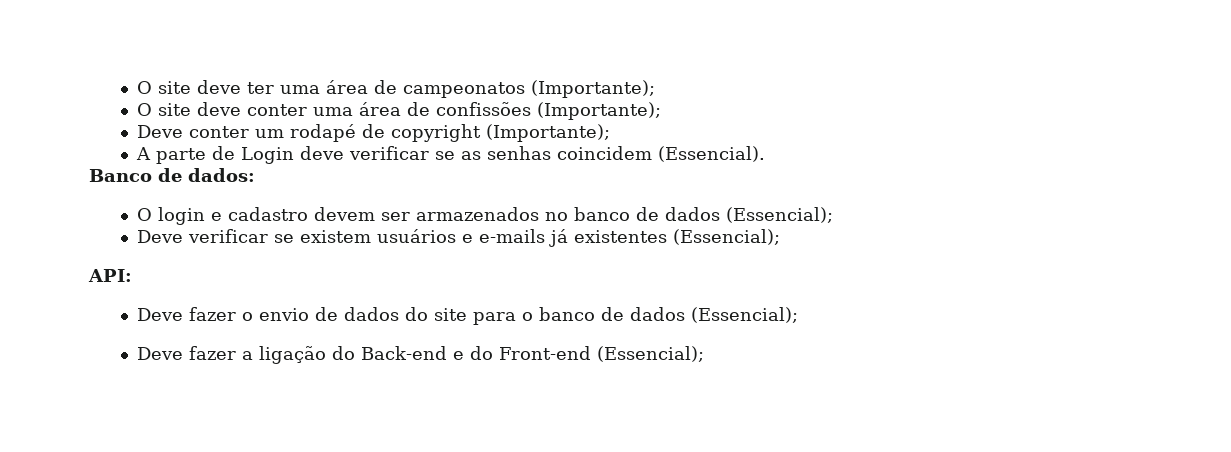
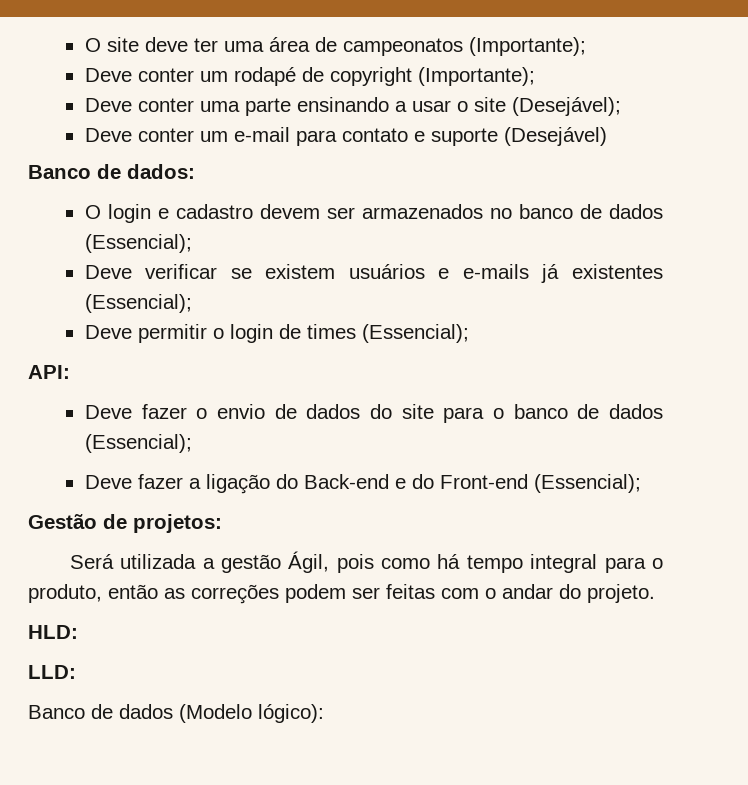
- O site deve conter uma área de confissões (Importante);
- A parte de Login deve verificar se as senhas coincidem (Essencial).
+ Deve conter uma parte ensinando a usar o site (Desejável);
+ Deve conter um e-mail para contato e suporte (Desejável)
+ Deve permitir o login de times (Essencial);
+ Gestão de projetos:
+ Será utilizada a gestão Ágil, pois como há tempo integral para o produto, então as correções podem ser feitas com o andar do projeto.
+ HLD:
+ LLD:
+ Banco de dados (Modelo lógico):

